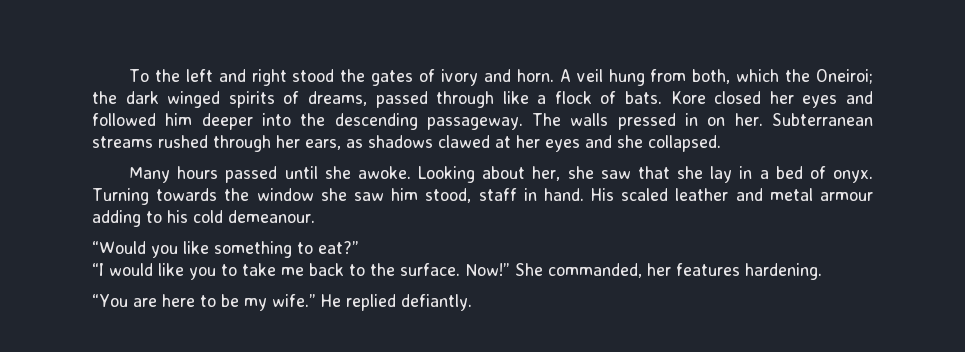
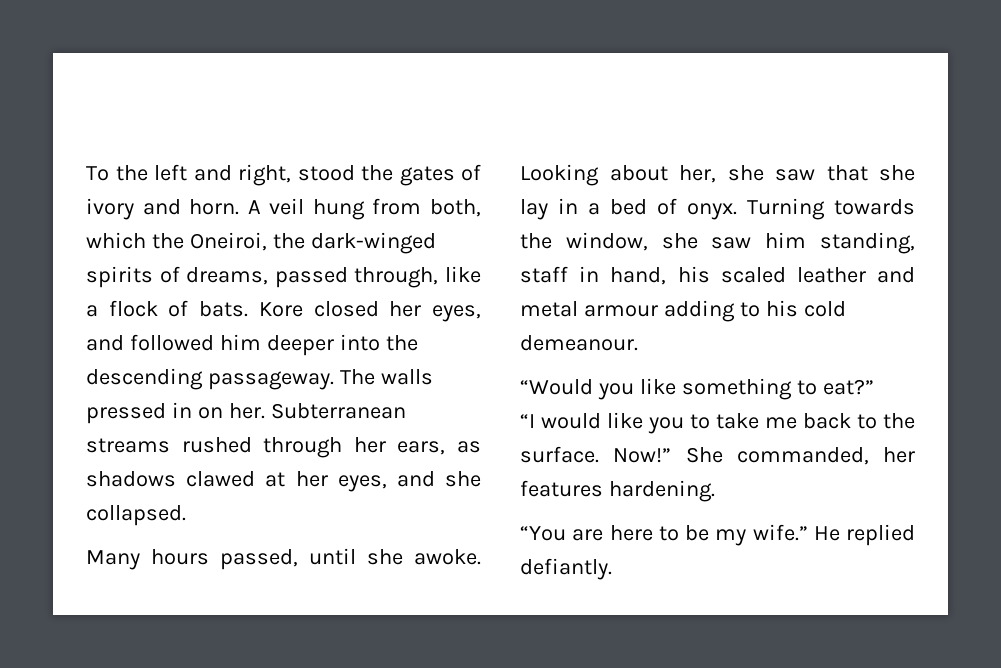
- To the left and right stood the gates of ivory and horn.
+ To the left and right, stood the gates of ivory and horn.
- A veil hung from both, which the Oneiroi; the dark winged spirits of dreams, passed through like a flock of bats.
+ A veil hung from both, which the Oneiroi, the dark-winged spirits of dreams, passed through, like a flock of bats.
- Kore closed her eyes and followed him deeper into the descending passageway.
+ Kore closed her eyes, and followed him deeper into the descending passageway.
- Subterranean streams rushed through her ears, as shadows clawed at her eyes and she collapsed.
+ Subterranean streams rushed through her ears, as shadows clawed at her eyes, and she collapsed.
- Many hours passed until she awoke.
+ Many hours passed, until she awoke.
- Turning towards the window she saw him stood, staff in hand. His scaled leather and metal armour adding to his cold demeanour.
+ Turning towards the window, she saw him standing, staff in hand, his scaled leather and metal armour adding to his cold demeanour.

